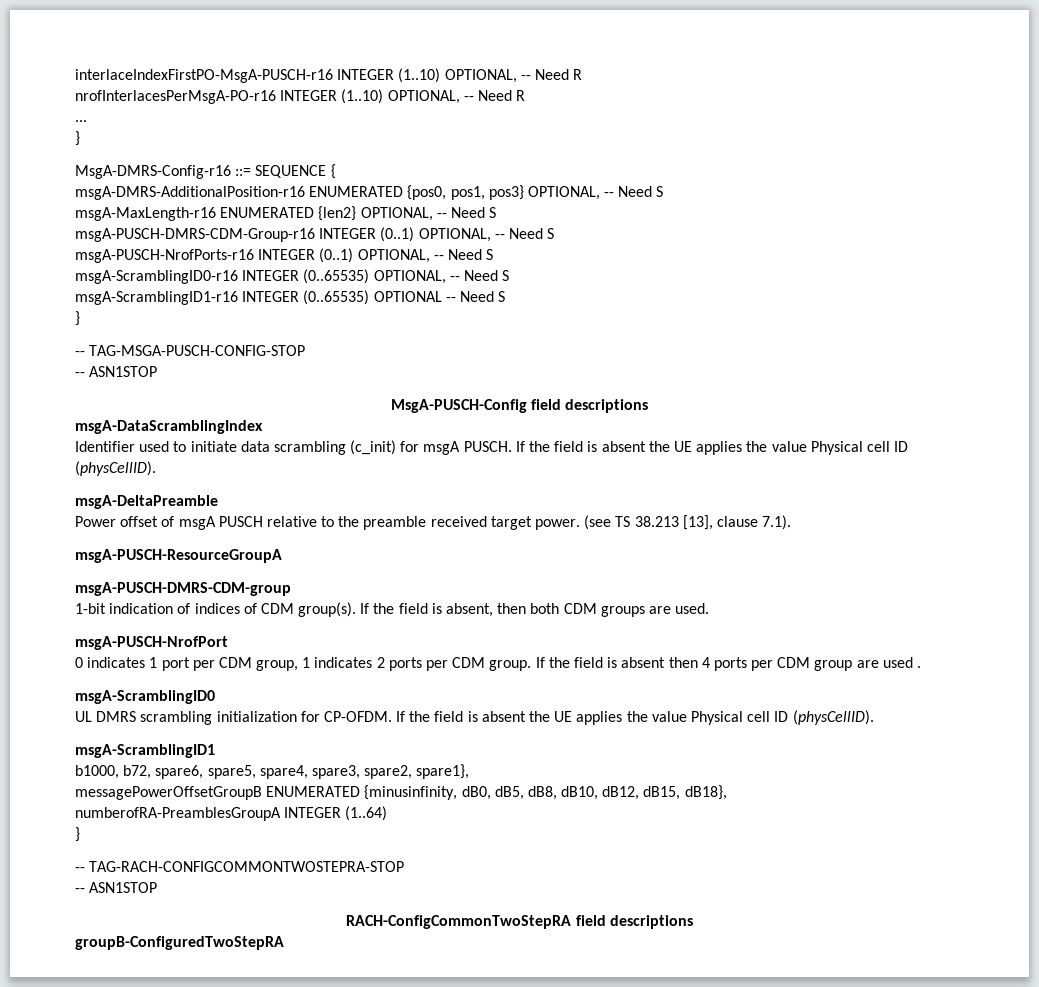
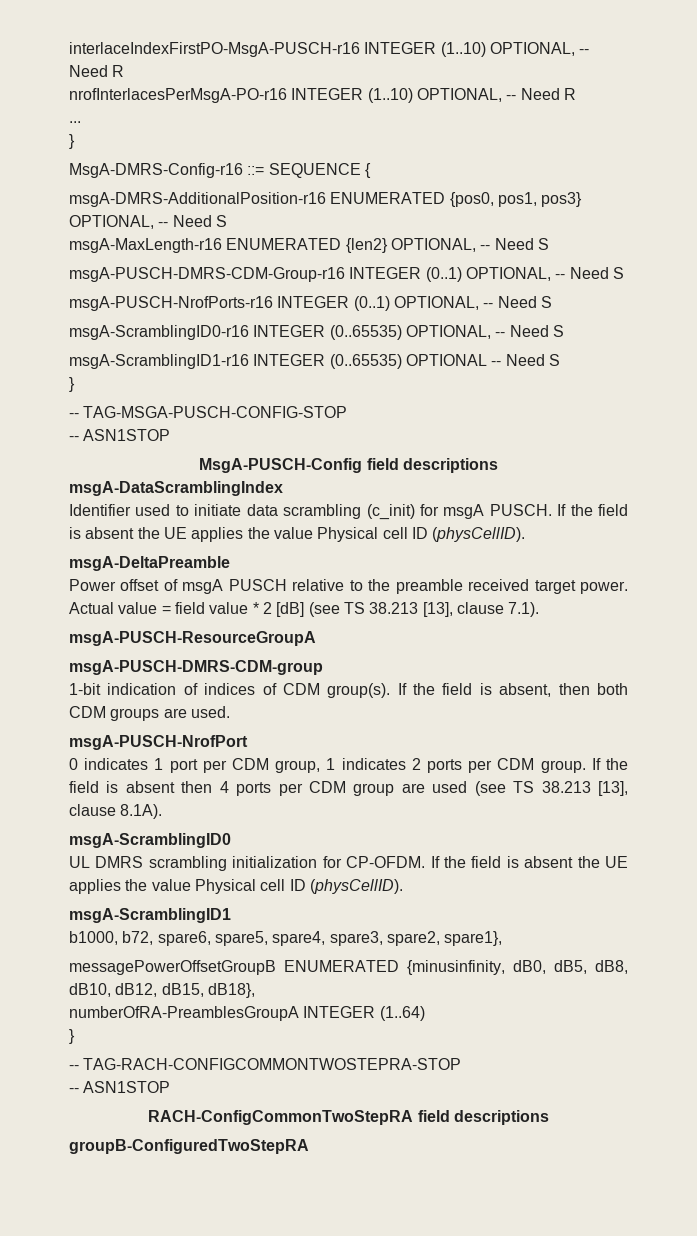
- (see TS 38.213 [13], clause 7.1).
+ Actual value = field value * 2 [dB] (see TS 38.213 [13], clause 7.1).
- If the field is absent then 4 ports per CDM group are used .
+ If the field is absent then 4 ports per CDM group are used (see TS 38.213 [13], clause 8.1A).
- numberofRA-PreamblesGroupA INTEGER (1..64)
+ numberOfRA-PreamblesGroupA INTEGER (1..64)

